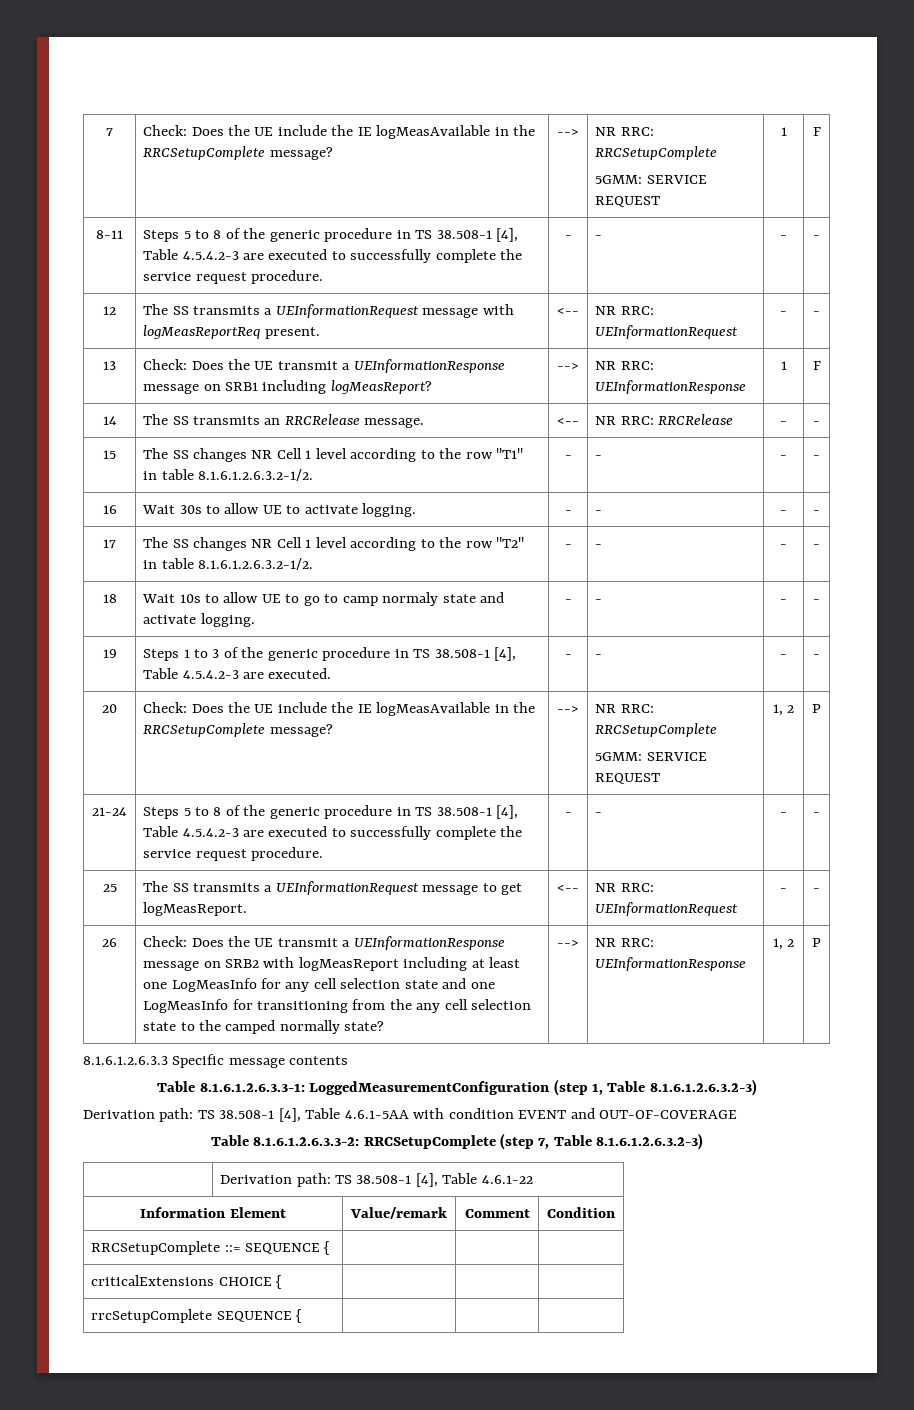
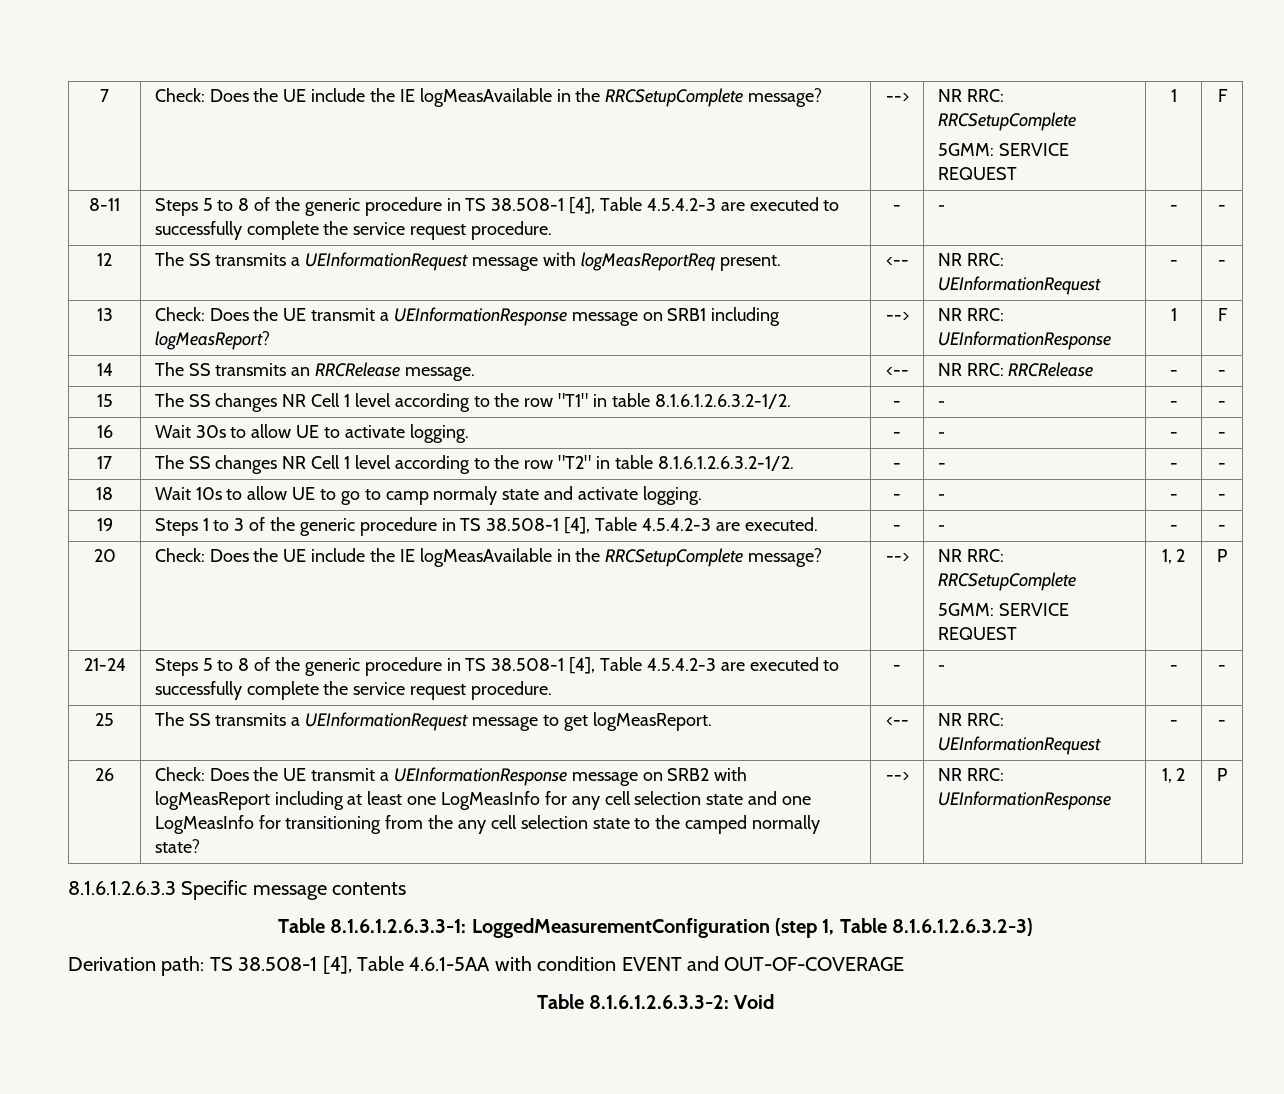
- Table 8.1.6.1.2.6.3.3-2: RRCSetupComplete (step 7, Table 8.1.6.1.2.6.3.2-3)
- | Derivation path: TS 38.508-1 [4], Table 4.6.1-22
- Information Element | Value/remark | Comment | Condition
- RRCSetupComplete ::= SEQUENCE { | | |
- criticalExtensions CHOICE { | | |
- rrcSetupComplete SEQUENCE { | | |
+ Table 8.1.6.1.2.6.3.3-2: Void

